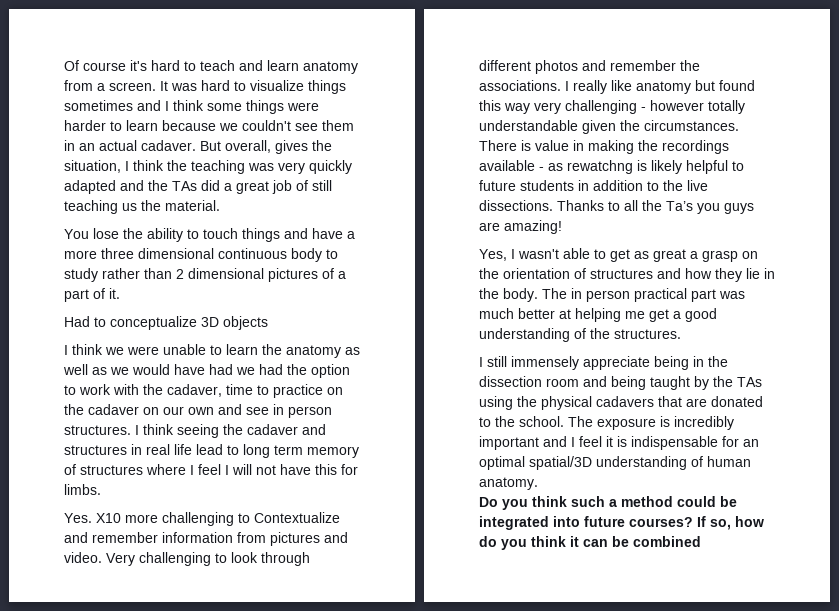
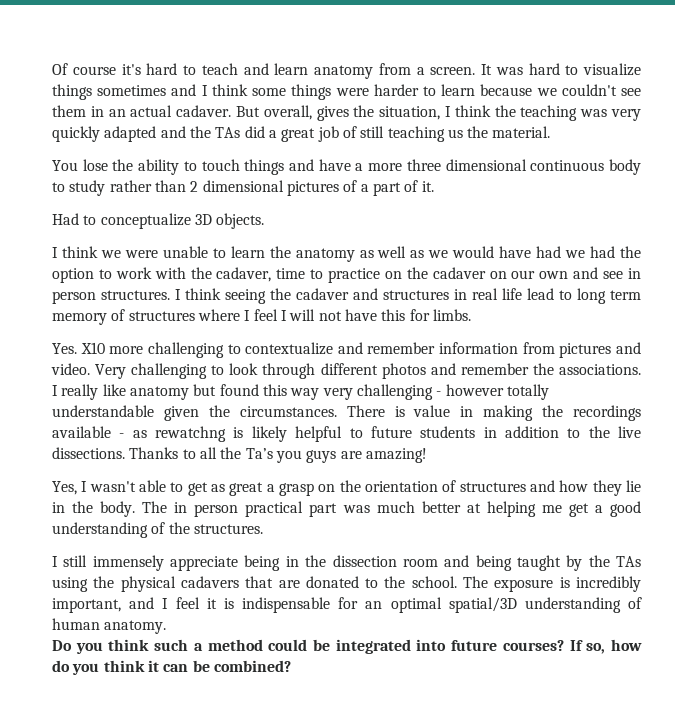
- Had to conceptualize 3D objects
+ Had to conceptualize 3D objects.
- Yes. X10 more challenging to Contextualize and remember information from pictures and video.
+ Yes. X10 more challenging to contextualize and remember information from pictures and video.
- The exposure is incredibly important and I feel it is indispensable for an optimal spatial/3D understanding of human anatomy.
+ The exposure is incredibly important, and I feel it is indispensable for an optimal spatial/3D understanding of human anatomy.
- If so, how do you think it can be combined
+ If so, how do you think it can be combined?

